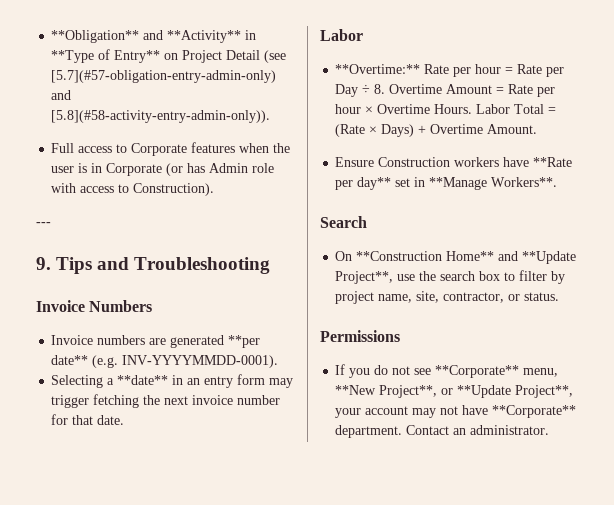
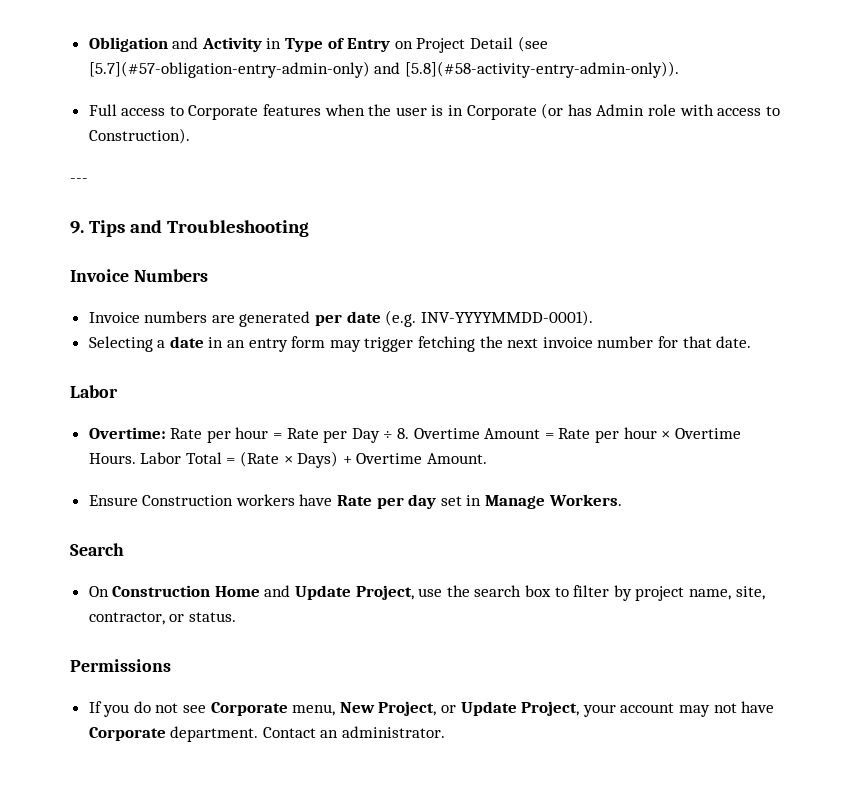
- **Obligation** and **Activity** in **Type of Entry** on Project Detail (see [5.7](#57-obligation-entry-admin-only) and [5.8](#58-activity-entry-admin-only)).
+ Obligation and Activity in Type of Entry on Project Detail (see [5.7](#57-obligation-entry-admin-only) and [5.8](#58-activity-entry-admin-only)).
- Invoice numbers are generated **per date** (e.g. INV-YYYYMMDD-0001).
+ Invoice numbers are generated per date (e.g. INV-YYYYMMDD-0001).
- Selecting a **date** in an entry form may trigger fetching the next invoice number for that date.
+ Selecting a date in an entry form may trigger fetching the next invoice number for that date.
- **Overtime:** Rate per hour = Rate per Day ÷ 8. Overtime Amount = Rate per hour × Overtime Hours.
+ Overtime: Rate per hour = Rate per Day ÷ 8. Overtime Amount = Rate per hour × Overtime Hours.
- Ensure Construction workers have **Rate per day** set in **Manage Workers**.
+ Ensure Construction workers have Rate per day set in Manage Workers.
  Search
- On **Construction Home** and **Update Project**, use the search box to filter by project name, site, contractor, or status.
+ On Construction Home and Update Project, use the search box to filter by project name, site, contractor, or status.
- If you do not see **Corporate** menu, **New Project**, or **Update Project**, your account may not have **Corporate** department.
+ If you do not see Corporate menu, New Project, or Update Project, your account may not have Corporate department.

